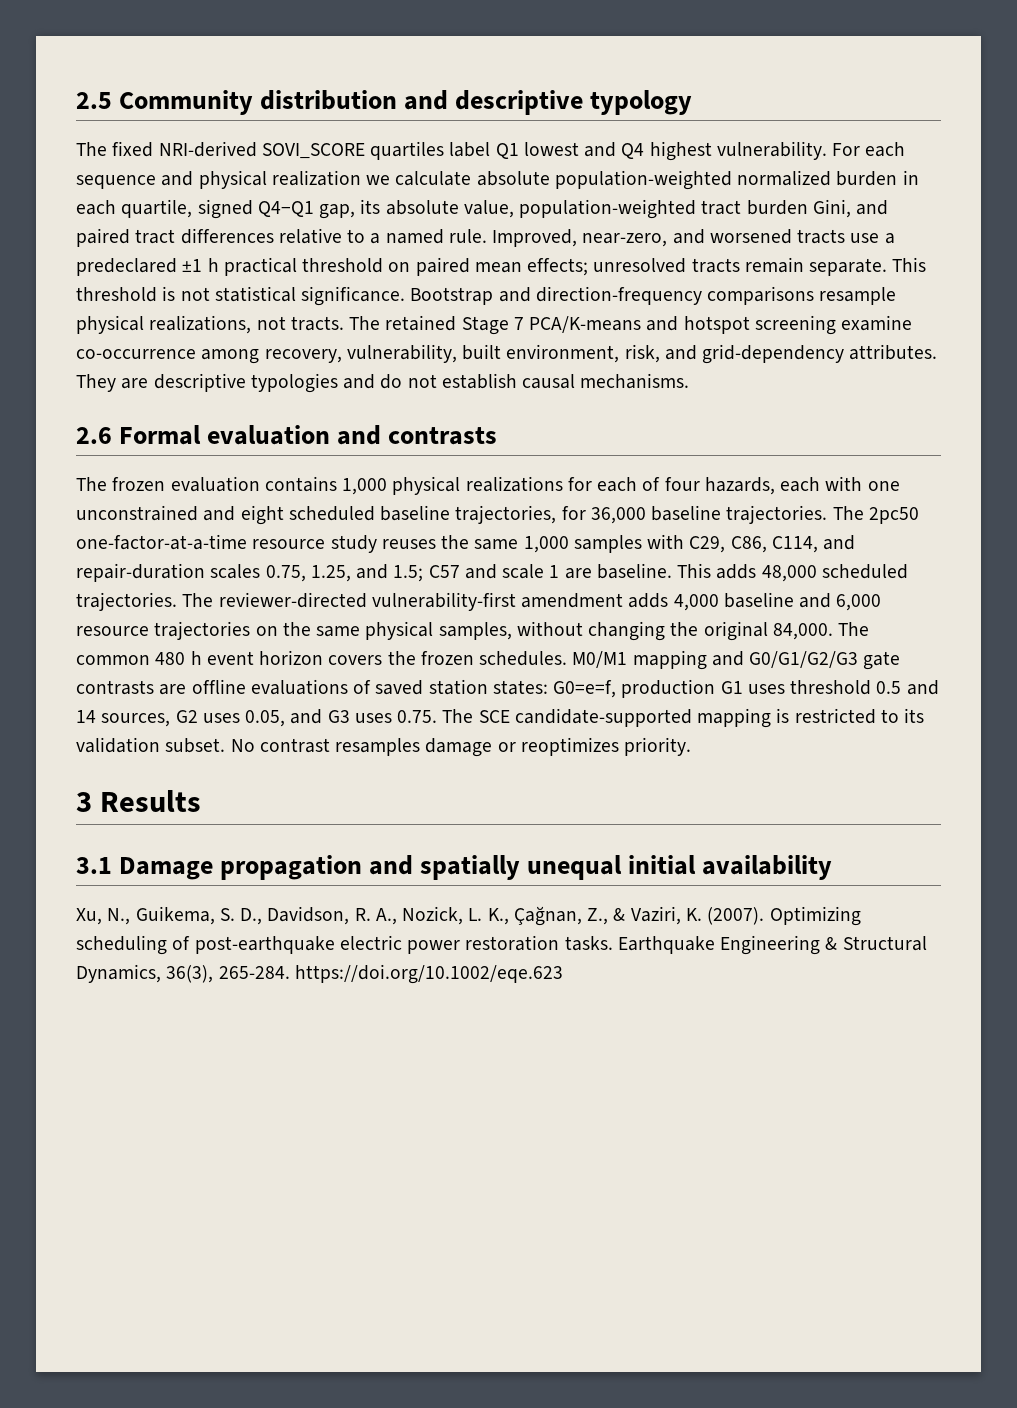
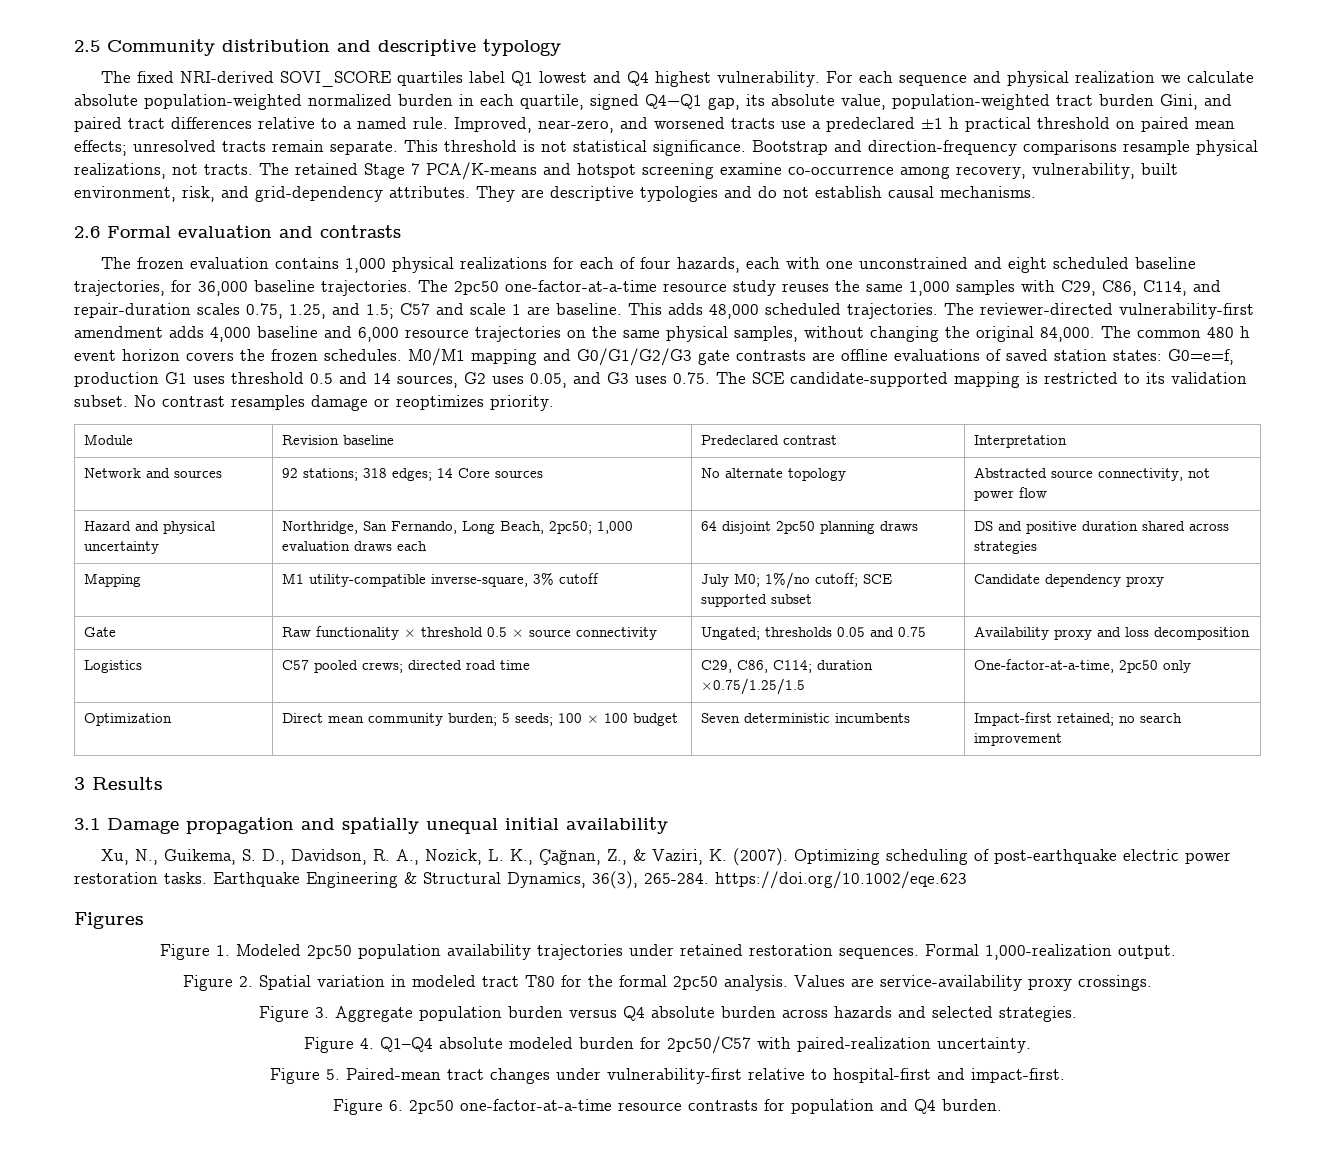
+ Module | Revision baseline | Predeclared contrast | Interpretation
+ Network and sources | 92 stations; 318 edges; 14 Core sources | No alternate topology | Abstracted source connectivity, not power flow
+ Hazard and physical uncertainty | Northridge, San Fernando, Long Beach, 2pc50; 1,000 evaluation draws each | 64 disjoint 2pc50 planning draws | DS and positive duration shared across strategies
+ Mapping | M1 utility-compatible inverse-square, 3% cutoff | July M0; 1%/no cutoff; SCE supported subset | Candidate dependency proxy
+ Gate | Raw functionality × threshold 0.5 × source connectivity | Ungated; thresholds 0.05 and 0.75 | Availability proxy and loss decomposition
+ Logistics | C57 pooled crews; directed road time | C29, C86, C114; duration ×0.75/1.25/1.5 | One-factor-at-a-time, 2pc50 only
+ Optimization | Direct mean community burden; 5 seeds; 100 × 100 budget | Seven deterministic incumbents | Impact-first retained; no search improvement
+ Figures
+ Figure 1. Modeled 2pc50 population availability trajectories under retained restoration sequences. Formal 1,000-realization output.
+ Figure 2. Spatial variation in modeled tract T80 for the formal 2pc50 analysis. Values are service-availability proxy crossings.
+ Figure 3. Aggregate population burden versus Q4 absolute burden across hazards and selected strategies.
+ Figure 4. Q1–Q4 absolute modeled burden for 2pc50/C57 with paired-realization uncertainty.
+ Figure 5. Paired-mean tract changes under vulnerability-first relative to hospital-first and impact-first.
+ Figure 6. 2pc50 one-factor-at-a-time resource contrasts for population and Q4 burden.

